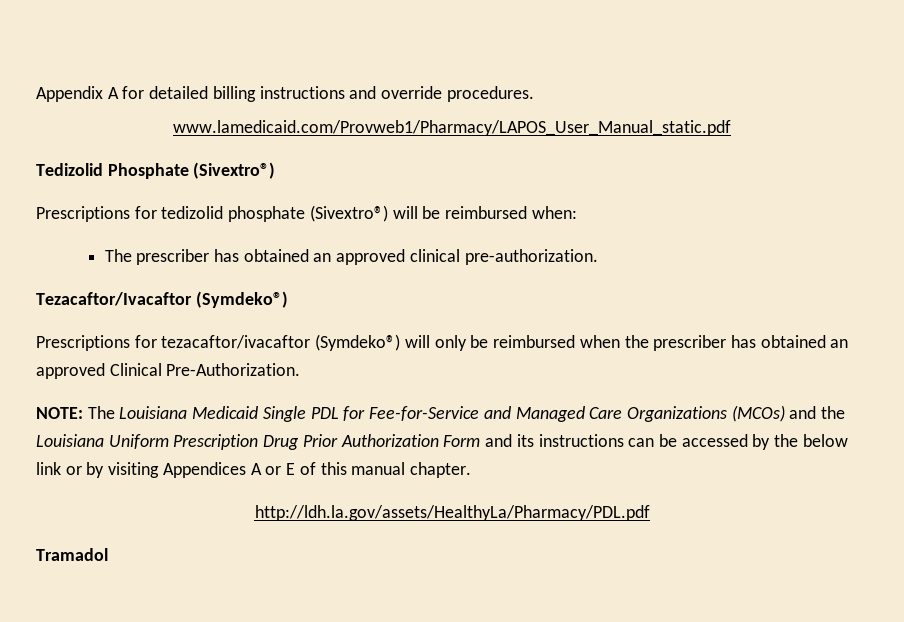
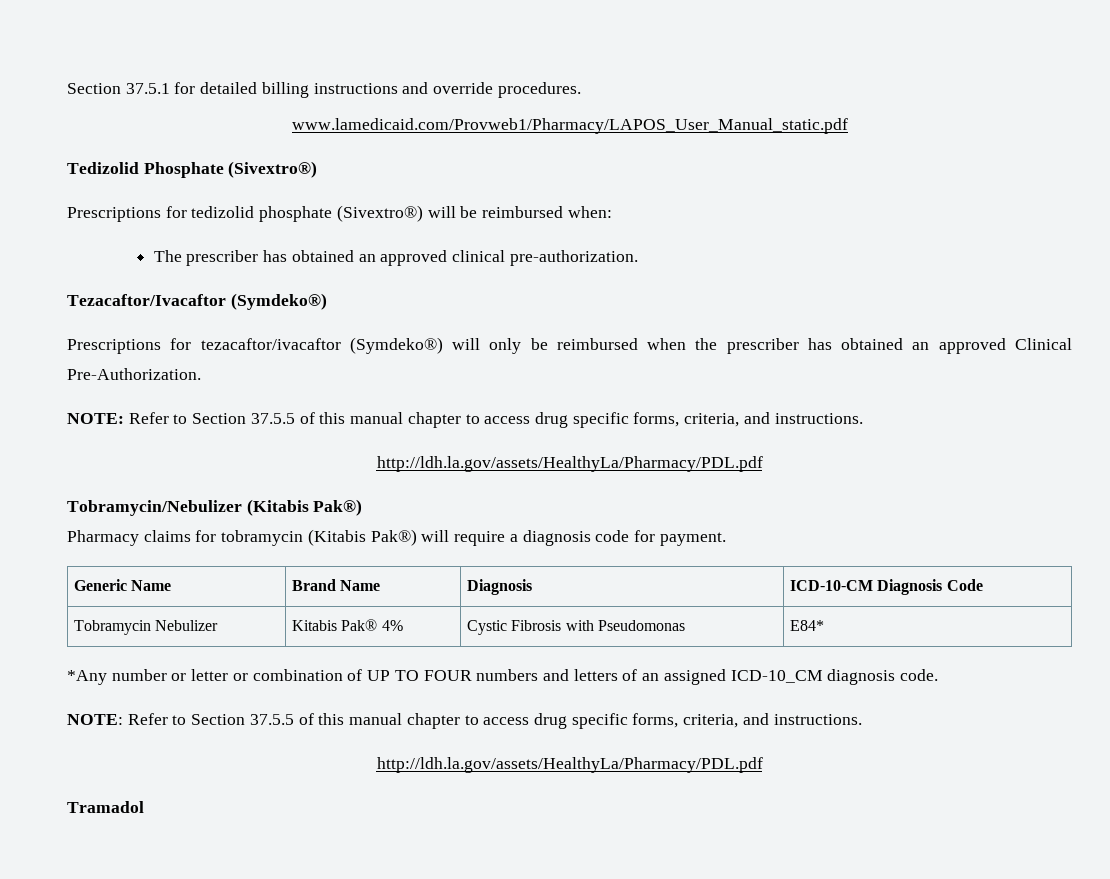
- Appendix A for detailed billing instructions and override procedures.
+ Section 37.5.1 for detailed billing instructions and override procedures.
  Prescriptions for tezacaftor/ivacaftor (Symdeko®) will only be reimbursed when the prescriber has obtained an approved Clinical Pre-Authorization.
- NOTE: The Louisiana Medicaid Single PDL for Fee-for-Service and Managed Care Organizations (MCOs) and the Louisiana Uniform Prescription Drug Prior Authorization Form and its instructions can be accessed by the below link or by visiting Appendices A or E of this manual chapter.
+ NOTE: Refer to Section 37.5.5 of this manual chapter to access drug specific forms, criteria, and instructions.
+ http://ldh.la.gov/assets/HealthyLa/Pharmacy/PDL.pdf
+ Tobramycin/Nebulizer (Kitabis Pak®)
+ Pharmacy claims for tobramycin (Kitabis Pak®) will require a diagnosis code for payment.
+ Generic Name | Brand Name | Diagnosis | ICD-10-CM Diagnosis Code
+ Tobramycin Nebulizer | Kitabis Pak® 4% | Cystic Fibrosis with Pseudomonas | E84*
+ *Any number or letter or combination of UP TO FOUR numbers and letters of an assigned ICD-10_CM diagnosis code.
+ NOTE: Refer to Section 37.5.5 of this manual chapter to access drug specific forms, criteria, and instructions.

